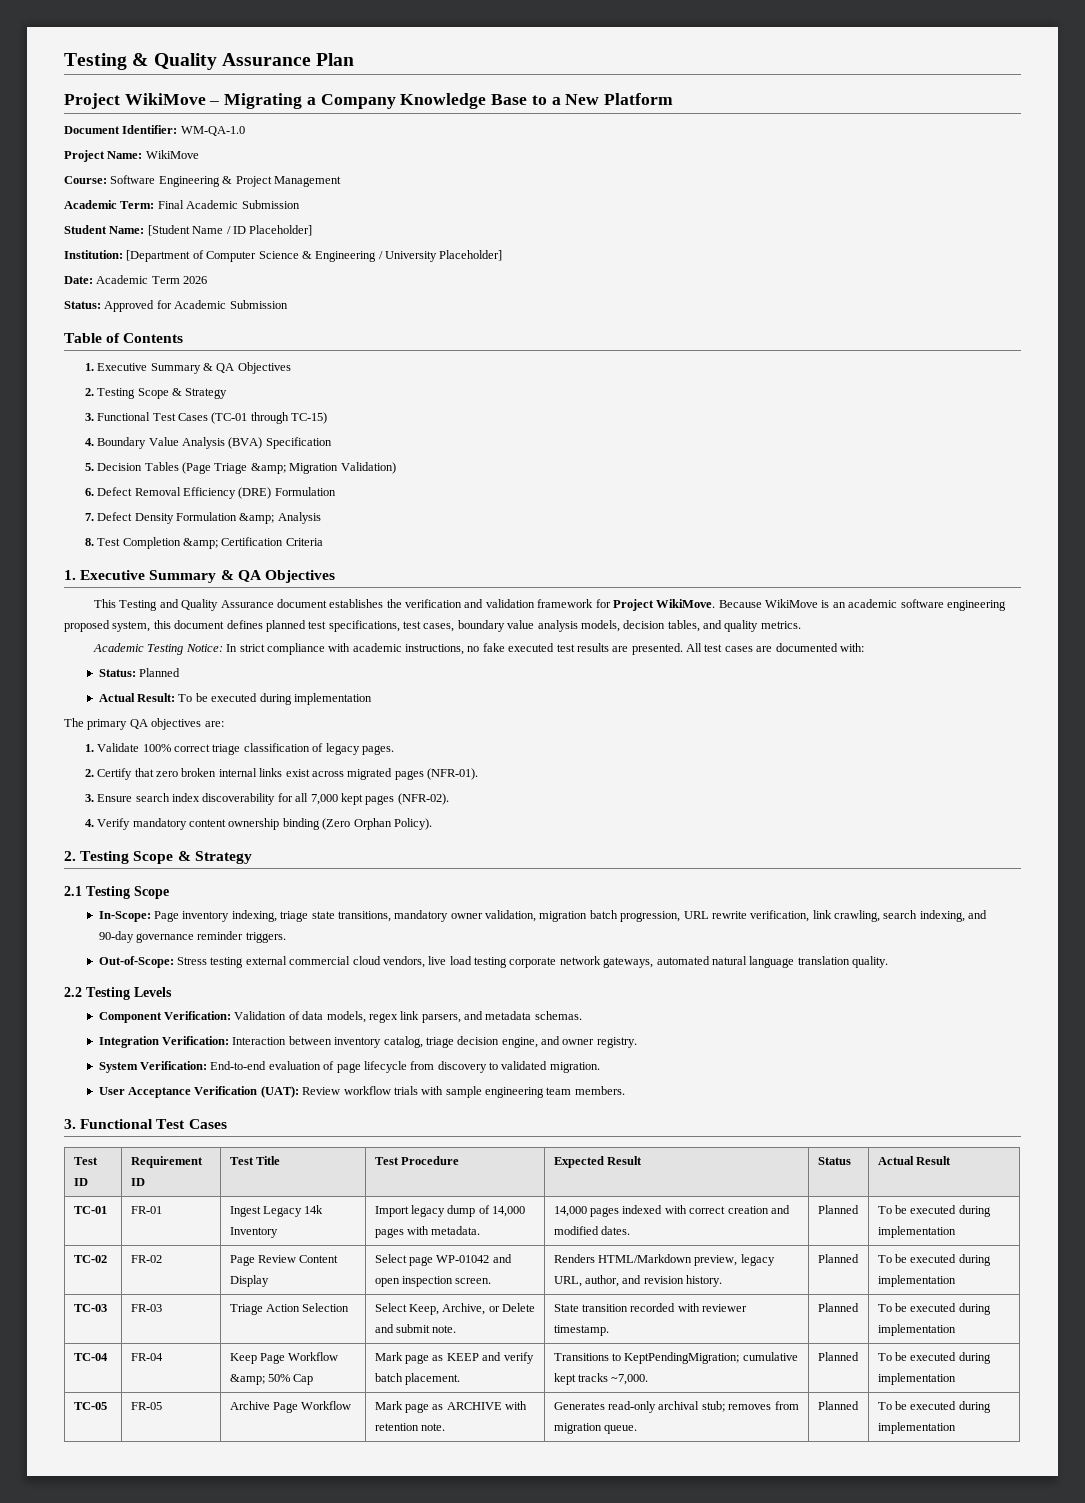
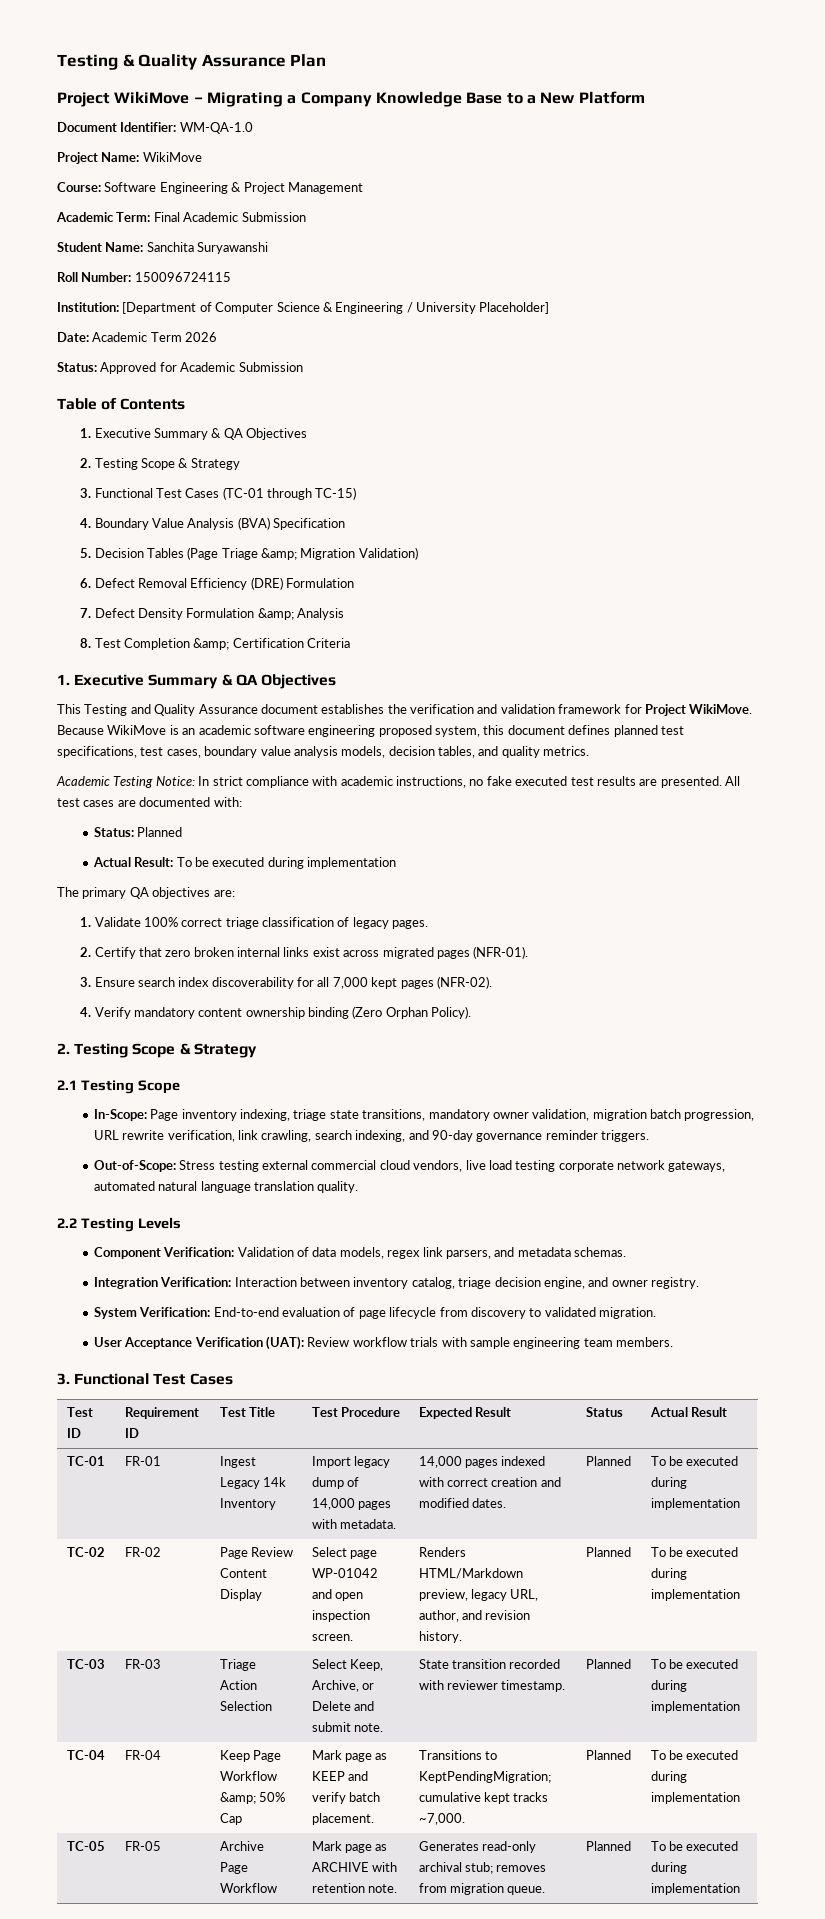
- Student Name: [Student Name / ID Placeholder]
+ Student Name: Sanchita Suryawanshi
+ Roll Number: 150096724115

